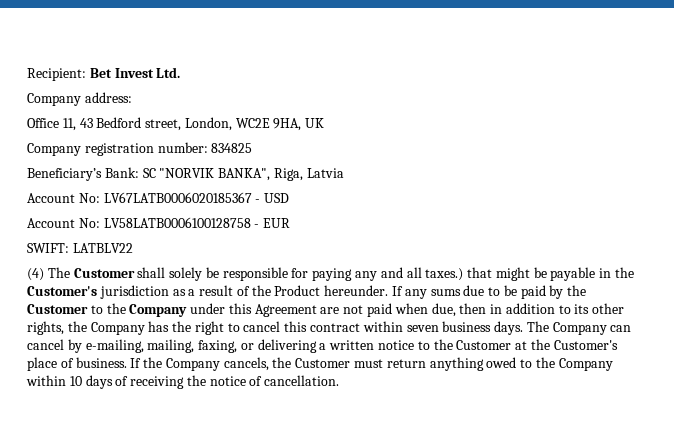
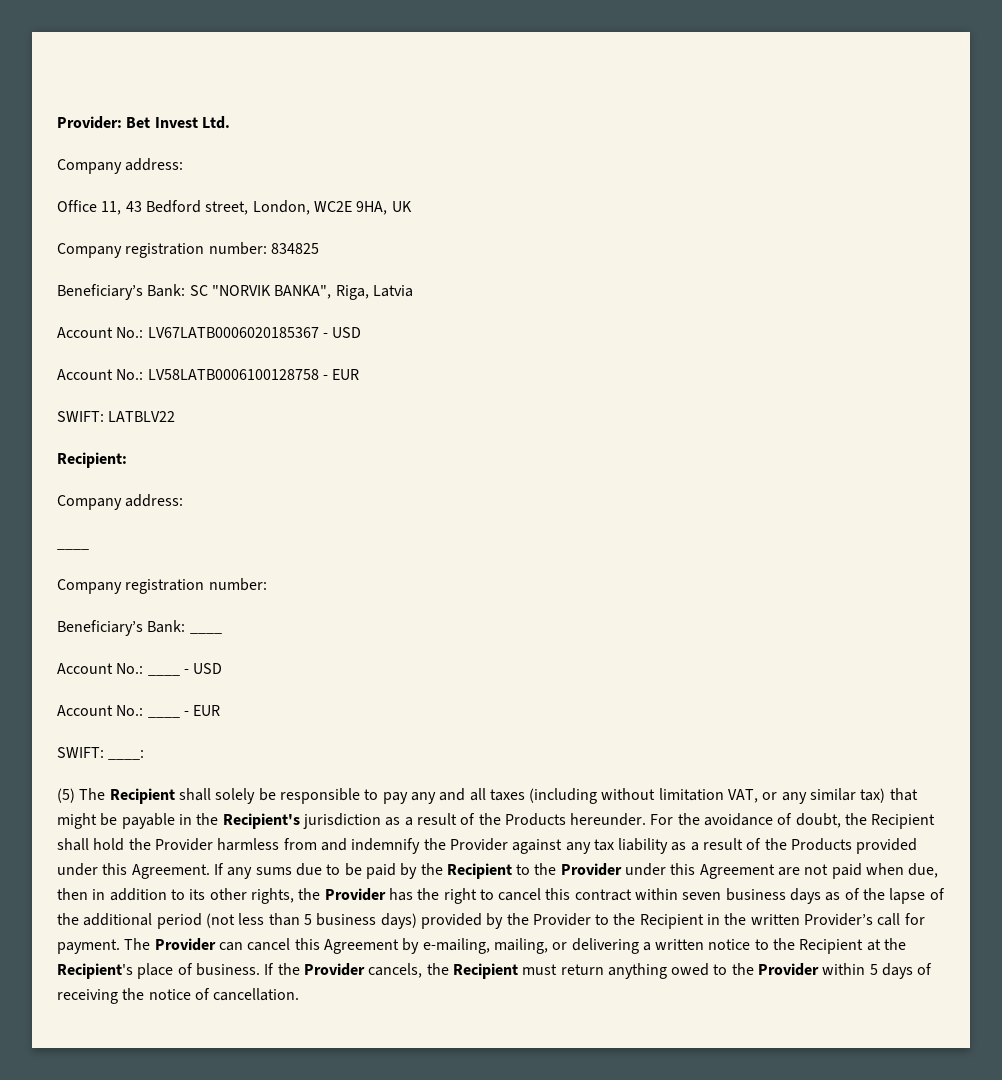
- Recipient: Bet Invest Ltd.
+ Provider: Bet Invest Ltd.
- Account No: LV67LATB0006020185367 - USD
+ Account No.: LV67LATB0006020185367 - USD
- Account No: LV58LATB0006100128758 - EUR
+ Account No.: LV58LATB0006100128758 - EUR
- (4) The Customer shall solely be responsible for paying any and all taxes.) that might be payable in the Customer's jurisdiction as a result of the Product hereunder.
+ Recipient:
+ Company address:
+ ____
+ Company registration number:
+ Beneficiary’s Bank: ____
+ Account No.: ____ - USD
+ Account No.: ____ - EUR
+ SWIFT: ____:
+ (5) The Recipient shall solely be responsible to pay any and all taxes (including without limitation VAT, or any similar tax) that might be payable in the Recipient's jurisdiction as a result of the Products hereunder. For the avoidance of doubt, the Recipient shall hold the Provider harmless from and indemnify the Provider against any tax liability as a result of the Products provided under this Agreement.
- If any sums due to be paid by the Customer to the Company under this Agreement are not paid when due, then in addition to its other rights, the Company has the right to cancel this contract within seven business days. The Company can cancel by e-mailing, mailing, faxing, or delivering a written notice to the Customer at the Customer's place of business.
+ If any sums due to be paid by the Recipient to the Provider under this Agreement are not paid when due, then in addition to its other rights, the Provider has the right to cancel this contract within seven business days as of the lapse of the additional period (not less than 5 business days) provided by the Provider to the Recipient in the written Provider’s call for payment. The Provider can cancel this Agreement by e-mailing, mailing, or delivering a written notice to the Recipient at the Recipient's place of business.
- If the Company cancels, the Customer must return anything owed to the Company within 10 days of receiving the notice of cancellation.
+ If the Provider cancels, the Recipient must return anything owed to the Provider within 5 days of receiving the notice of cancellation.

